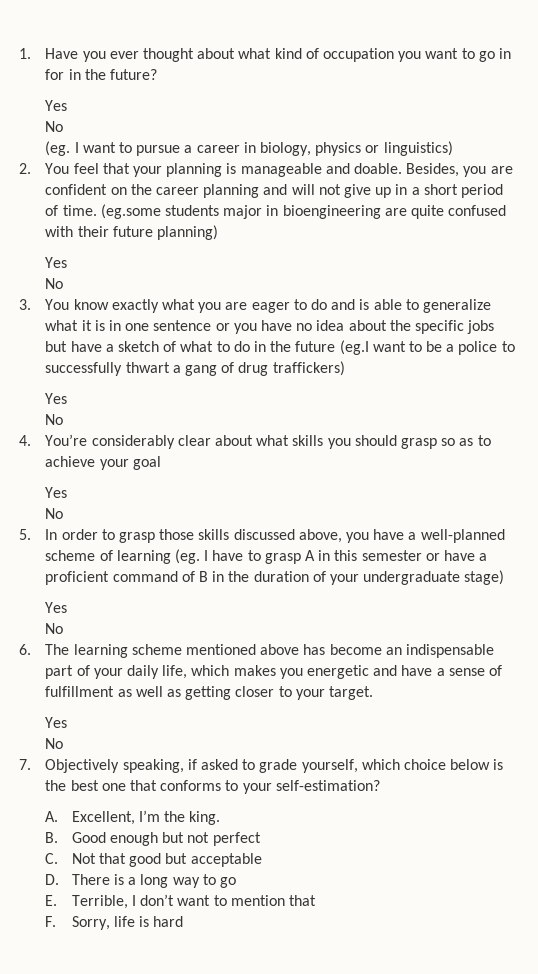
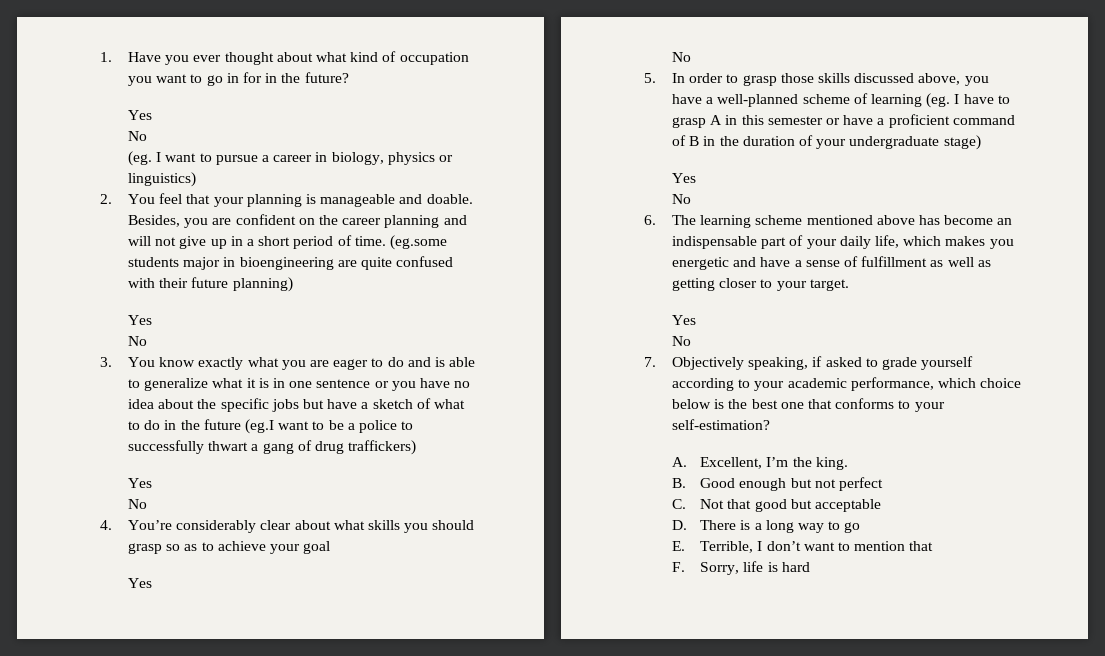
- 7. Objectively speaking, if asked to grade yourself, which choice below is the best one that conforms to your self-estimation?
+ 7. Objectively speaking, if asked to grade yourself according to your academic performance, which choice below is the best one that conforms to your self-estimation?

